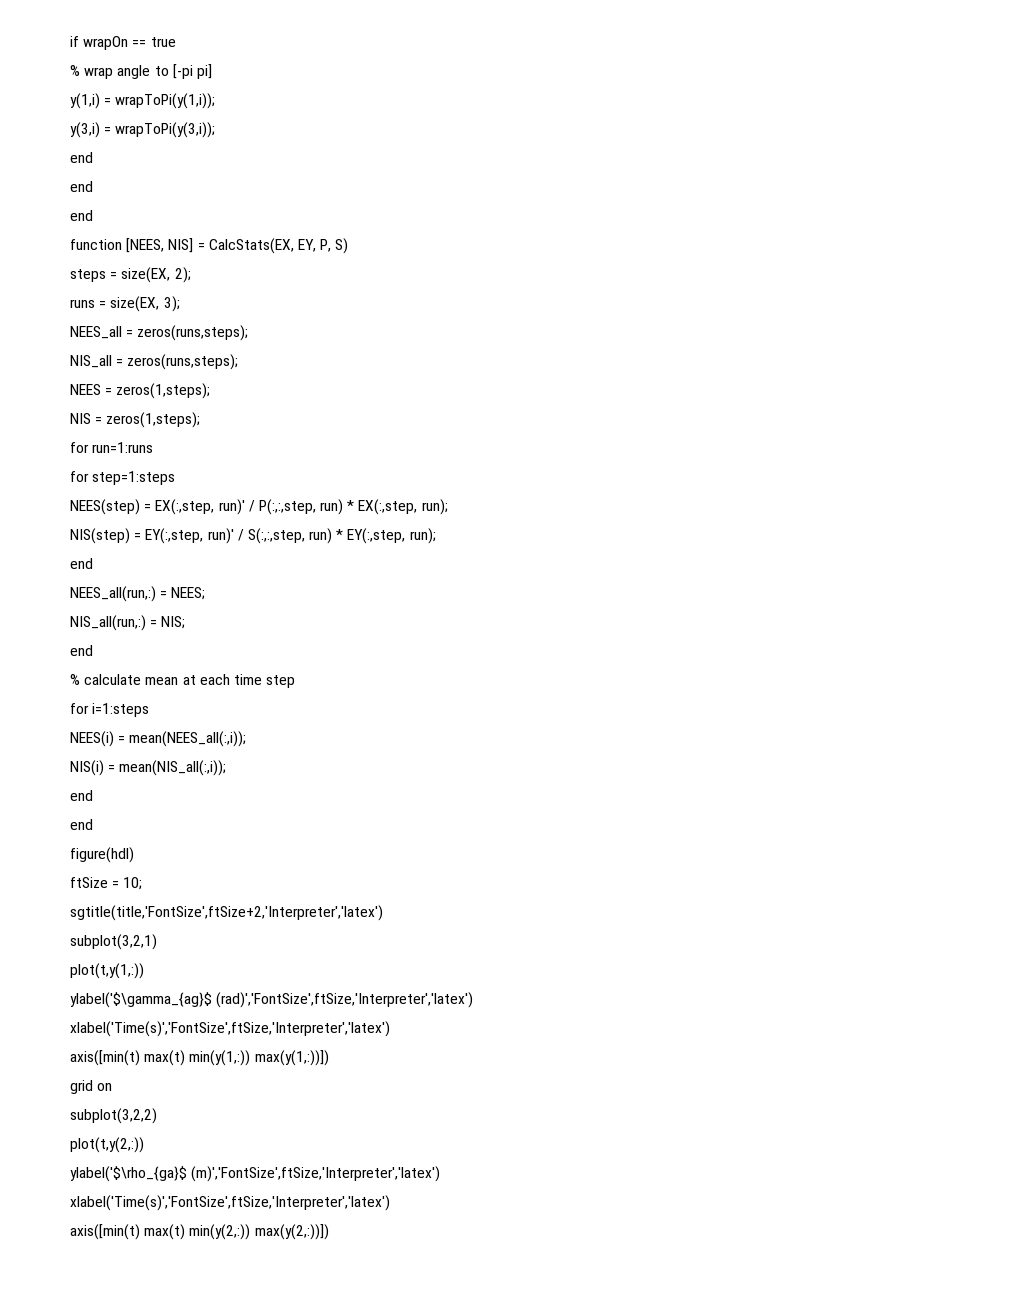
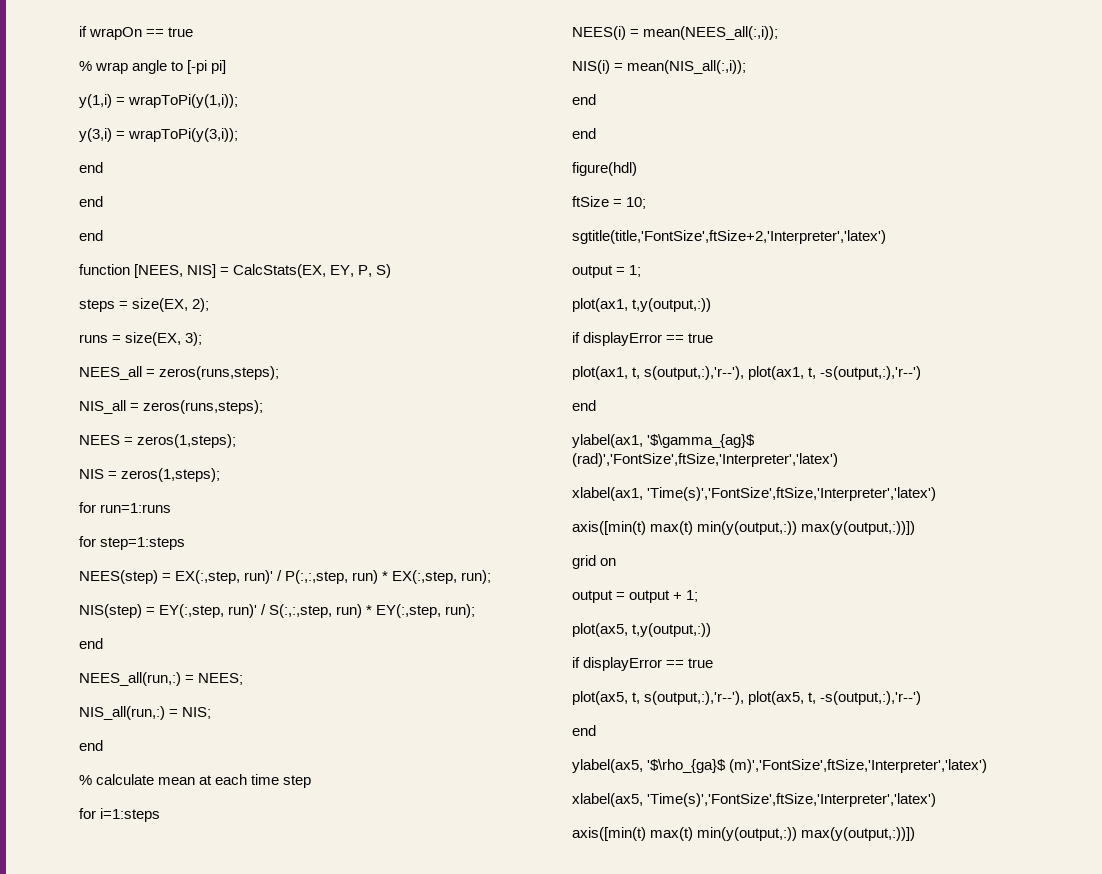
- subplot(3,2,1)
- plot(t,y(1,:))
- ylabel('$\gamma_{ag}$ (rad)','FontSize',ftSize,'Interpreter','latex')
- xlabel('Time(s)','FontSize',ftSize,'Interpreter','latex')
- axis([min(t) max(t) min(y(1,:)) max(y(1,:))])
+ output = 1;
+ plot(ax1, t,y(output,:))
+ if displayError == true
+ plot(ax1, t, s(output,:),'r--'), plot(ax1, t, -s(output,:),'r--')
+ end
+ ylabel(ax1, '$\gamma_{ag}$ (rad)','FontSize',ftSize,'Interpreter','latex')
+ xlabel(ax1, 'Time(s)','FontSize',ftSize,'Interpreter','latex')
+ axis([min(t) max(t) min(y(output,:)) max(y(output,:))])
- subplot(3,2,2)
- plot(t,y(2,:))
- ylabel('$\rho_{ga}$ (m)','FontSize',ftSize,'Interpreter','latex')
- xlabel('Time(s)','FontSize',ftSize,'Interpreter','latex')
- axis([min(t) max(t) min(y(2,:)) max(y(2,:))])
+ output = output + 1;
+ plot(ax5, t,y(output,:))
+ if displayError == true
+ plot(ax5, t, s(output,:),'r--'), plot(ax5, t, -s(output,:),'r--')
+ end
+ ylabel(ax5, '$\rho_{ga}$ (m)','FontSize',ftSize,'Interpreter','latex')
+ xlabel(ax5, 'Time(s)','FontSize',ftSize,'Interpreter','latex')
+ axis([min(t) max(t) min(y(output,:)) max(y(output,:))])

